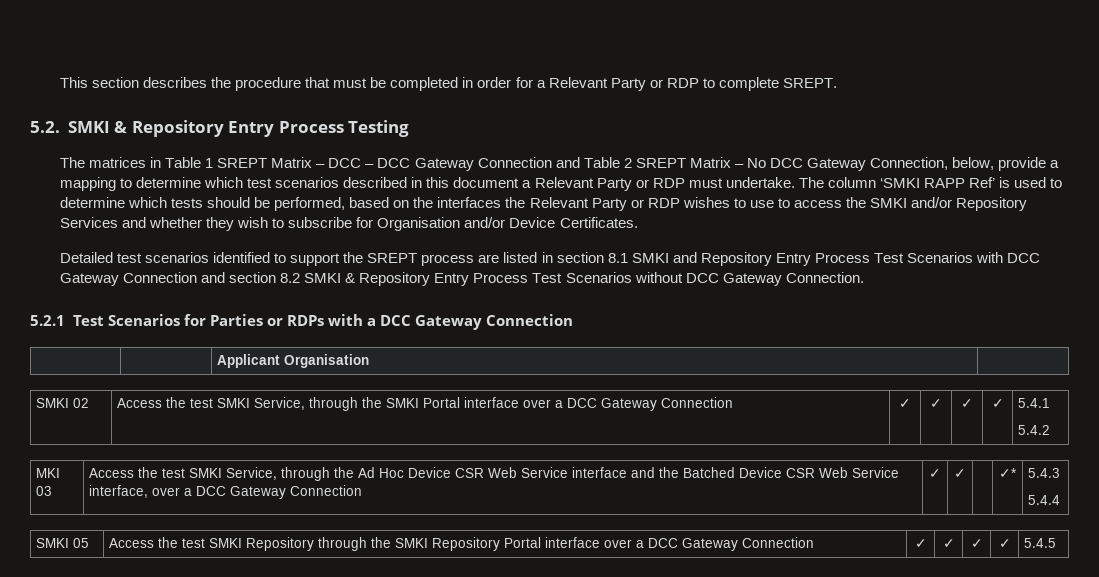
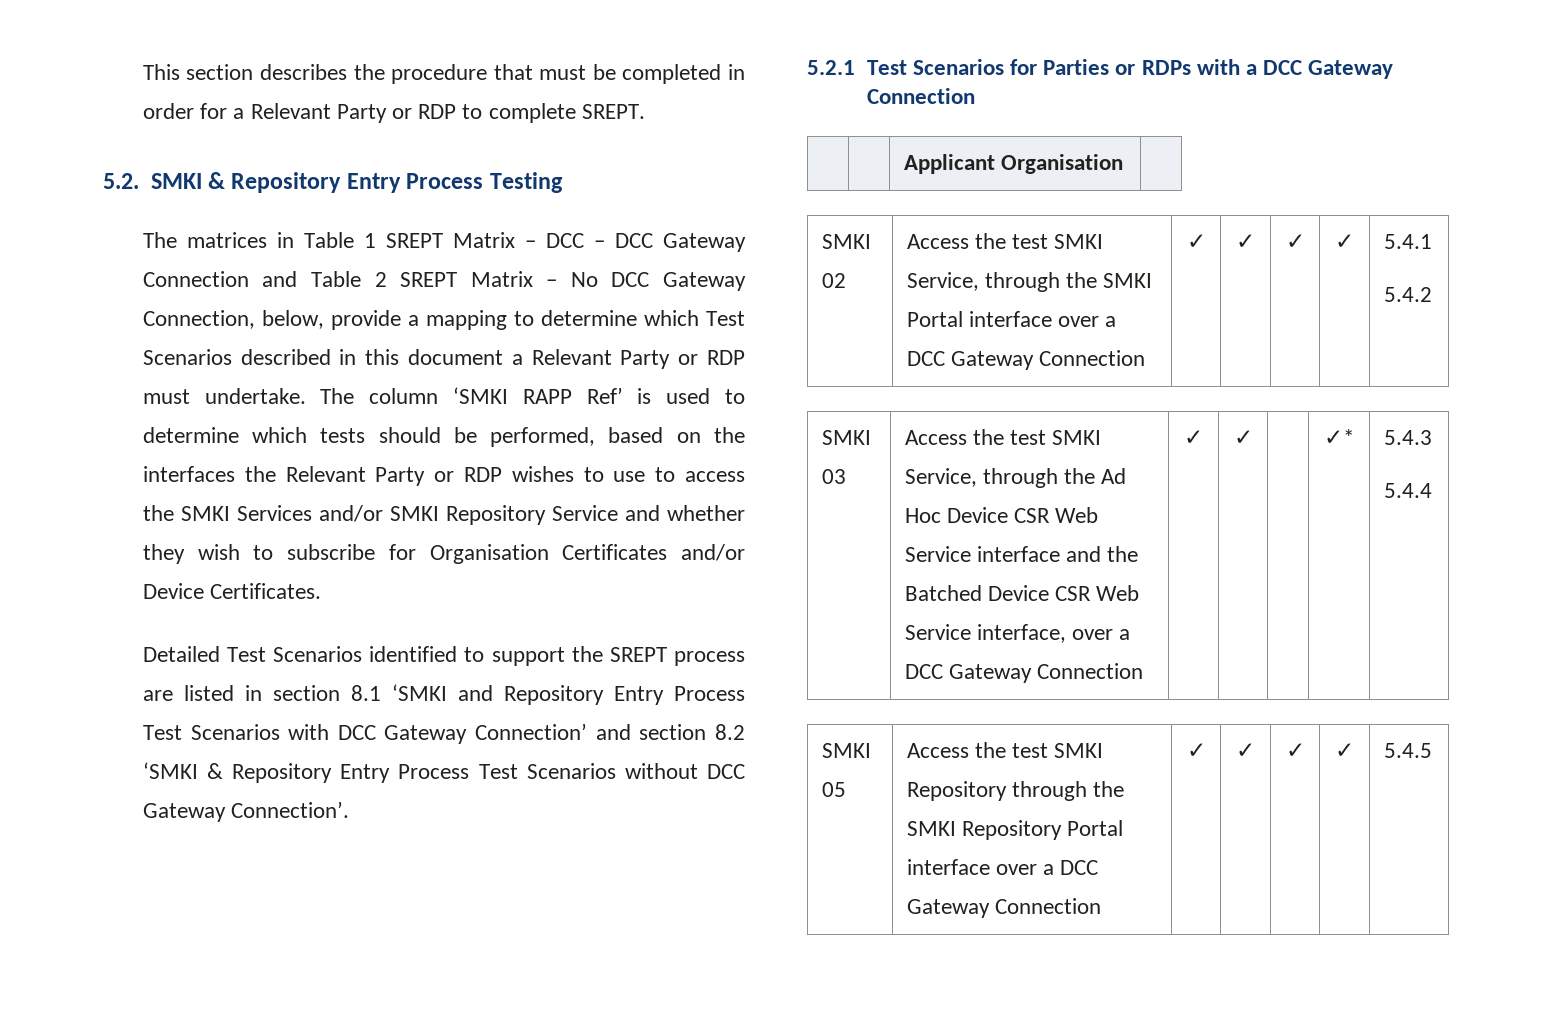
- The matrices in Table 1 SREPT Matrix – DCC – DCC Gateway Connection and Table 2 SREPT Matrix – No DCC Gateway Connection, below, provide a mapping to determine which test scenarios described in this document a Relevant Party or RDP must undertake.
+ The matrices in Table 1 SREPT Matrix – DCC – DCC Gateway Connection and Table 2 SREPT Matrix – No DCC Gateway Connection, below, provide a mapping to determine which Test Scenarios described in this document a Relevant Party or RDP must undertake.
- The column ‘SMKI RAPP Ref’ is used to determine which tests should be performed, based on the interfaces the Relevant Party or RDP wishes to use to access the SMKI and/or Repository Services and whether they wish to subscribe for Organisation and/or Device Certificates.
+ The column ‘SMKI RAPP Ref’ is used to determine which tests should be performed, based on the interfaces the Relevant Party or RDP wishes to use to access the SMKI Services and/or SMKI Repository Service and whether they wish to subscribe for Organisation Certificates and/or Device Certificates.
- Detailed test scenarios identified to support the SREPT process are listed in section 8.1 SMKI and Repository Entry Process Test Scenarios with DCC Gateway Connection and section 8.2 SMKI & Repository Entry Process Test Scenarios without DCC Gateway Connection.
+ Detailed Test Scenarios identified to support the SREPT process are listed in section 8.1 ‘SMKI and Repository Entry Process Test Scenarios with DCC Gateway Connection’ and section 8.2 ‘SMKI & Repository Entry Process Test Scenarios without DCC Gateway Connection’.
- MKI 03 | Access the test SMKI Service, through the Ad Hoc Device CSR Web Service interface and the Batched Device CSR Web Service interface, over a DCC Gateway Connection | ✓ | ✓ | | ✓* | 5.4.3
+ SMKI 03 | Access the test SMKI Service, through the Ad Hoc Device CSR Web Service interface and the Batched Device CSR Web Service interface, over a DCC Gateway Connection | ✓ | ✓ | | ✓* | 5.4.3

